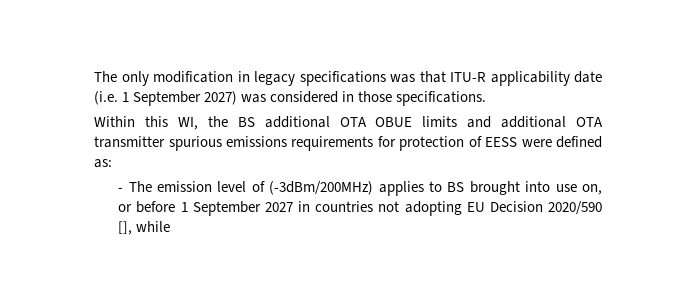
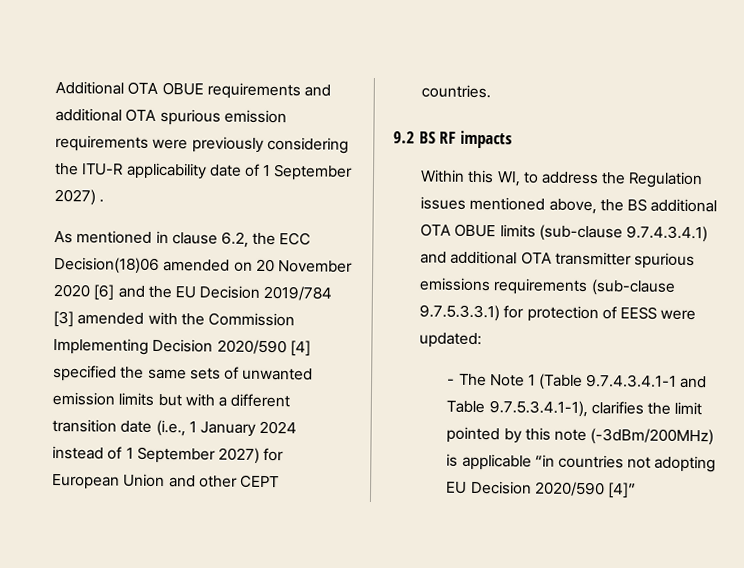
- The only modification in legacy specifications was that ITU-R applicability date (i.e. 1 September 2027) was considered in those specifications.
- Within this WI, the BS additional OTA OBUE limits and additional OTA transmitter spurious emissions requirements for protection of EESS were defined as:
+ Additional OTA OBUE requirements and additional OTA spurious emission requirements were previously considering the ITU-R applicability date of 1 September 2027) .
+ As mentioned in clause 6.2, the ECC Decision(18)06 amended on 20 November 2020 [6] and the EU Decision 2019/784 [3] amended with the Commission Implementing Decision 2020/590 [4] specified the same sets of unwanted emission limits but with a different transition date (i.e., 1 January 2024 instead of 1 September 2027) for European Union and other CEPT countries.
+ 9.2 BS RF impacts
+ Within this WI, to address the Regulation issues mentioned above, the BS additional OTA OBUE limits (sub-clause 9.7.4.3.4.1) and additional OTA transmitter spurious emissions requirements (sub-clause 9.7.5.3.3.1) for protection of EESS were updated:
- - The emission level of (-3dBm/200MHz) applies to BS brought into use on, or before 1 September 2027 in countries not adopting EU Decision 2020/590 [], while
+ - The Note 1 (Table 9.7.4.3.4.1-1 and Table 9.7.5.3.4.1-1), clarifies the limit pointed by this note (-3dBm/200MHz) is applicable “in countries not adopting EU Decision 2020/590 [4]”

